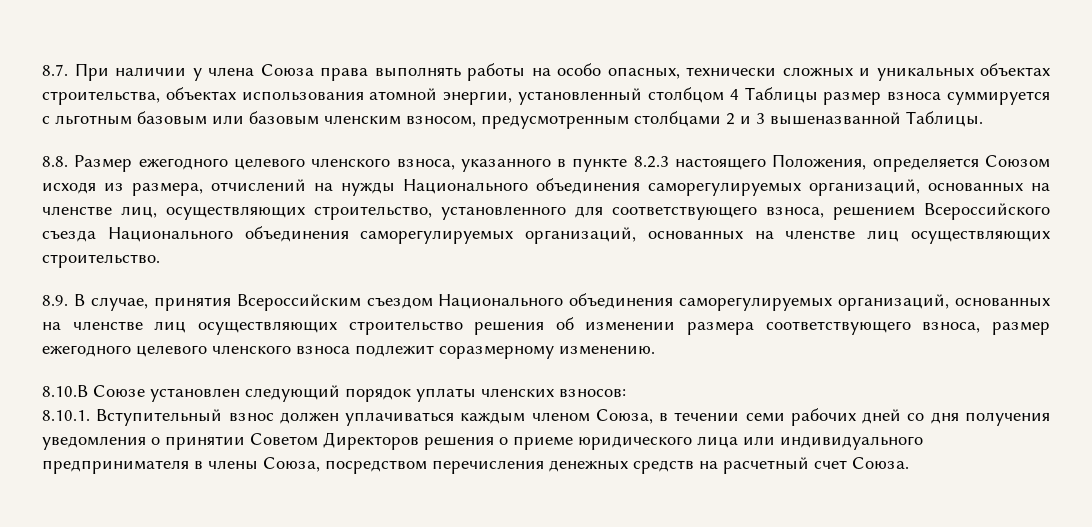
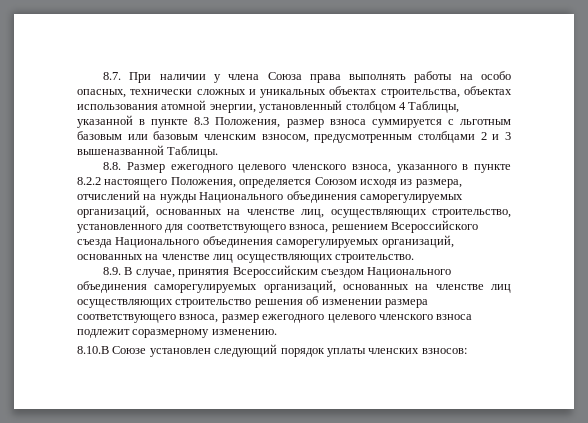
- 8.7. При наличии у члена Союза права выполнять работы на особо опасных, технически сложных и уникальных объектах строительства, объектах использования атомной энергии, установленный столбцом 4 Таблицы размер взноса суммируется с льготным базовым или базовым членским взносом, предусмотренным столбцами 2 и 3 вышеназванной Таблицы.
+ 8.7. При наличии у члена Союза права выполнять работы на особо опасных, технически сложных и уникальных объектах строительства, объектах использования атомной энергии, установленный столбцом 4 Таблицы, указанной в пункте 8.3 Положения, размер взноса суммируется с льготным базовым или базовым членским взносом, предусмотренным столбцами 2 и 3 вышеназванной Таблицы.
- 8.8. Размер ежегодного целевого членского взноса, указанного в пункте 8.2.3 настоящего Положения, определяется Союзом исходя из размера, отчислений на нужды Национального объединения саморегулируемых организаций, основанных на членстве лиц, осуществляющих строительство, установленного для соответствующего взноса, решением Всероссийского съезда Национального объединения саморегулируемых организаций, основанных на членстве лиц осуществляющих строительство.
+ 8.8. Размер ежегодного целевого членского взноса, указанного в пункте 8.2.2 настоящего Положения, определяется Союзом исходя из размера, отчислений на нужды Национального объединения саморегулируемых организаций, основанных на членстве лиц, осуществляющих строительство, установленного для соответствующего взноса, решением Всероссийского съезда Национального объединения саморегулируемых организаций, основанных на членстве лиц осуществляющих строительство.
- 8.10.1. Вступительный взнос должен уплачиваться каждым членом Союза, в течении семи рабочих дней со дня получения уведомления о принятии Советом Директоров решения о приеме юридического лица или индивидуального предпринимателя в члены Союза, посредством перечисления денежных средств на расчетный счет Союза.

